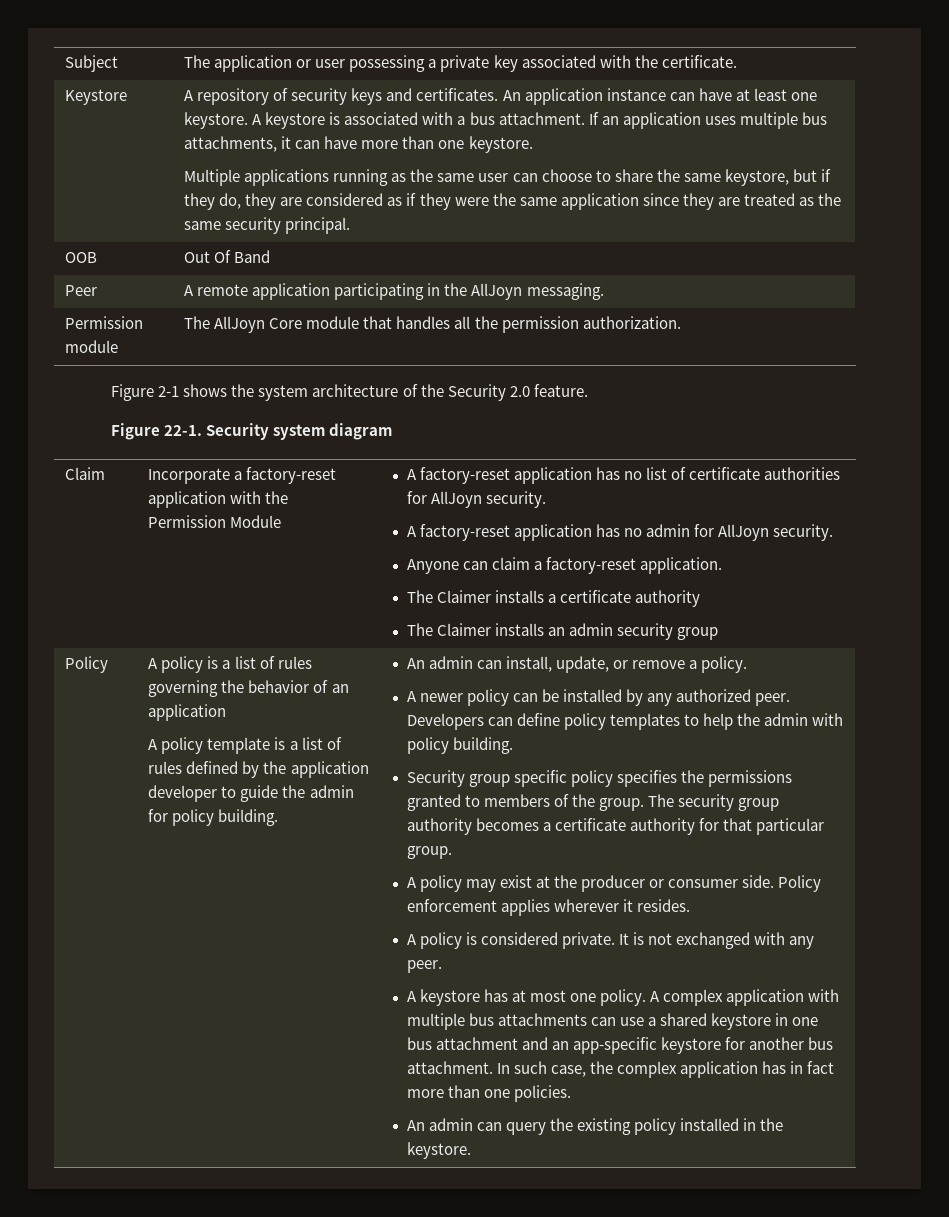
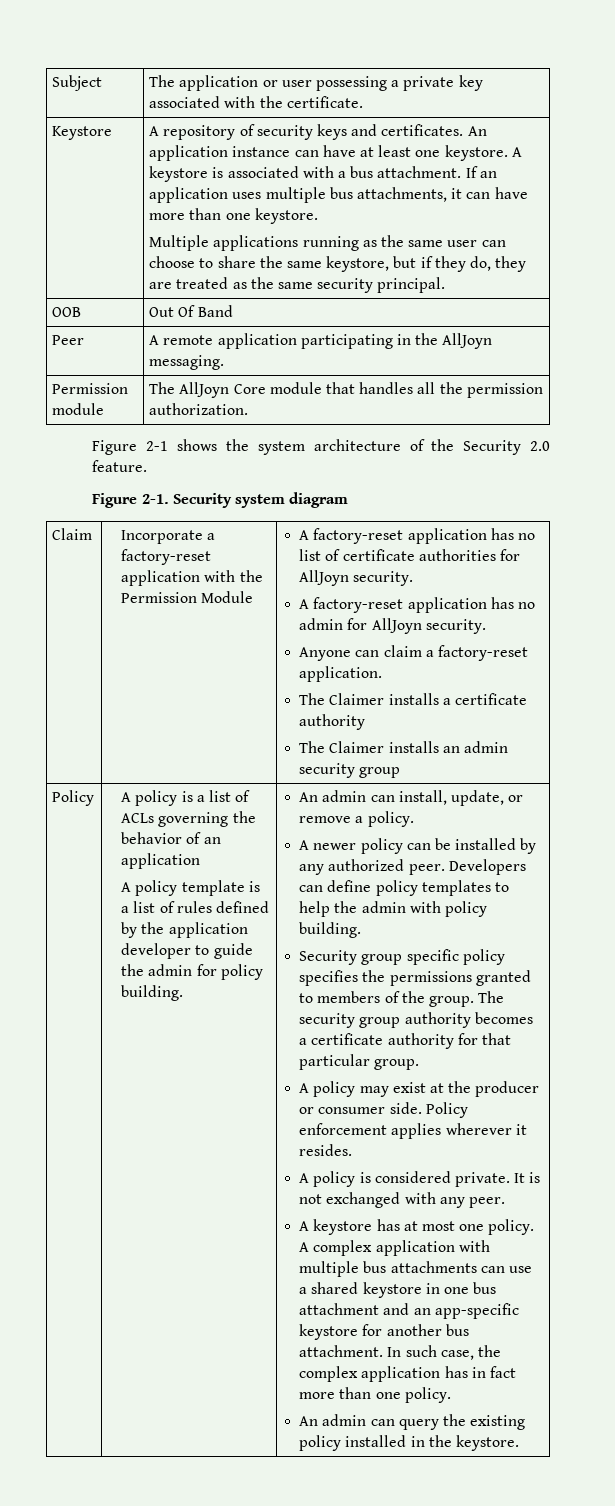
- Multiple applications running as the same user can choose to share the same keystore, but if they do, they are considered as if they were the same application since they are treated as the same security principal.
+ Multiple applications running as the same user can choose to share the same keystore, but if they do, they are treated as the same security principal.
- Figure 22-1.
+ Figure 2-1.
- A policy is a list of rules governing the behavior of an application
+ A policy is a list of ACLs governing the behavior of an application
- In such case, the complex application has in fact more than one policies.
+ In such case, the complex application has in fact more than one policy.

